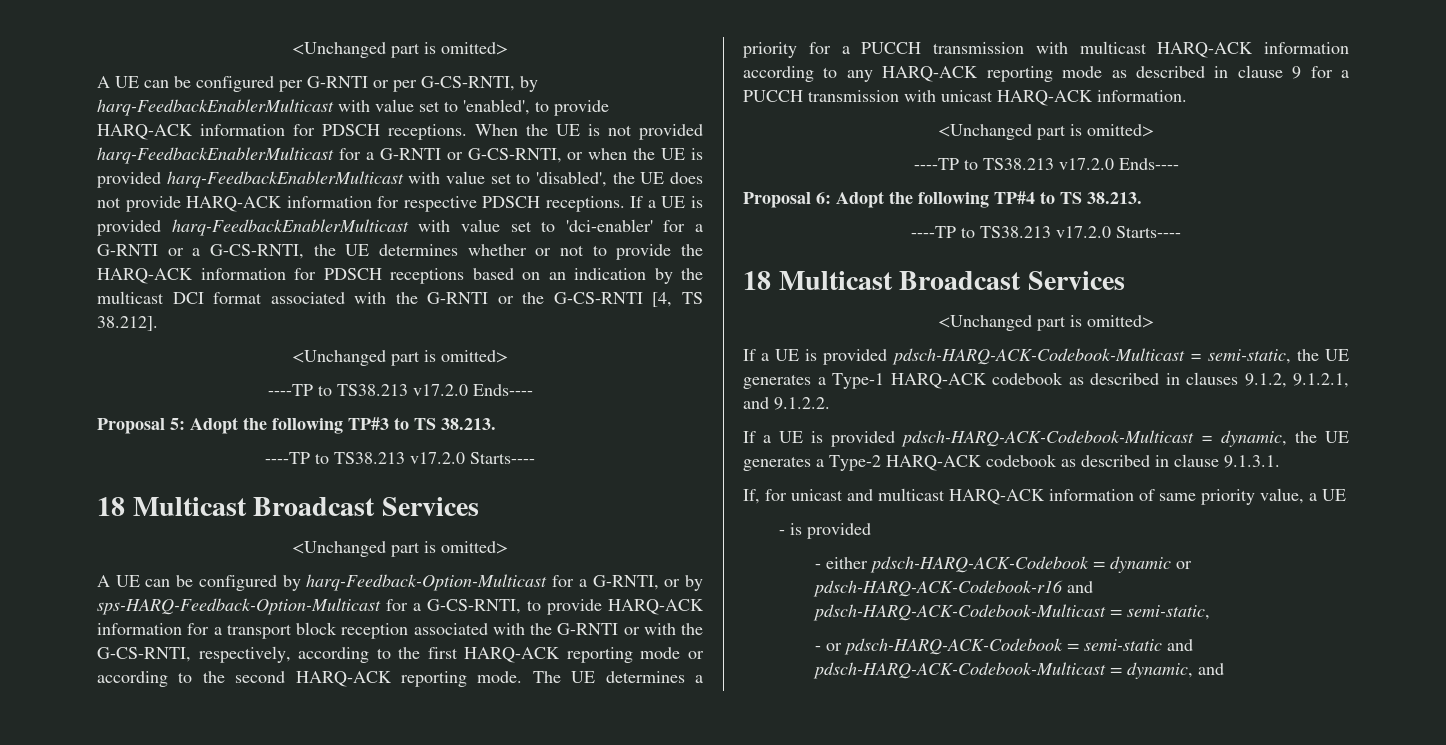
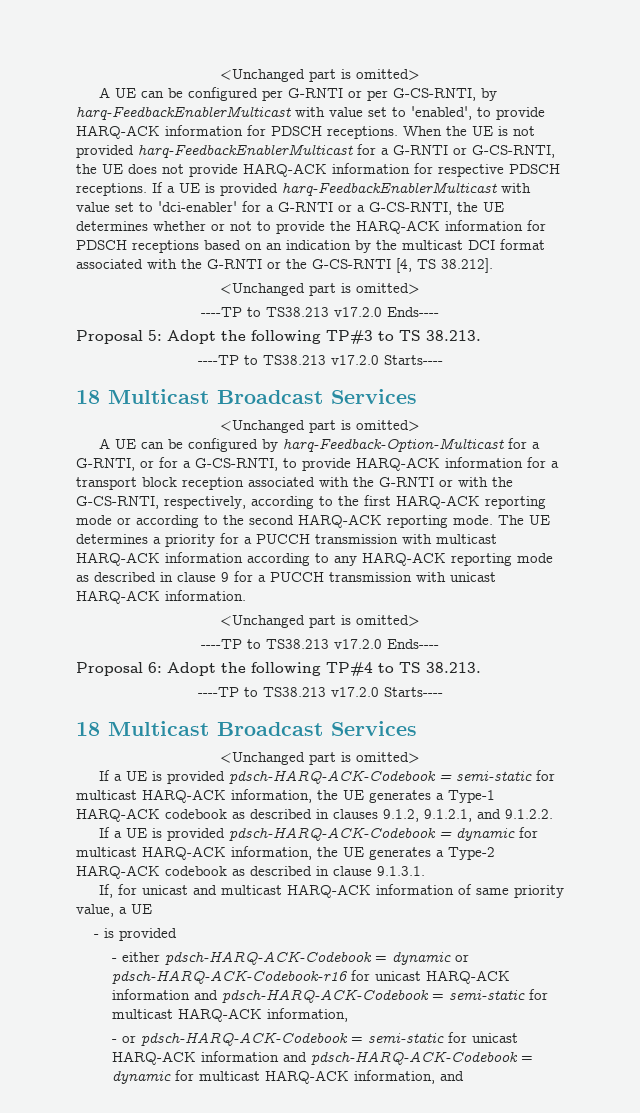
- When the UE is not provided harq-FeedbackEnablerMulticast for a G-RNTI or G-CS-RNTI, or when the UE is provided harq-FeedbackEnablerMulticast with value set to 'disabled', the UE does not provide HARQ-ACK information for respective PDSCH receptions.
+ When the UE is not provided harq-FeedbackEnablerMulticast for a G-RNTI or G-CS-RNTI, the UE does not provide HARQ-ACK information for respective PDSCH receptions.
- A UE can be configured by harq-Feedback-Option-Multicast for a G-RNTI, or by sps-HARQ-Feedback-Option-Multicast for a G-CS-RNTI, to provide HARQ-ACK information for a transport block reception associated with the G-RNTI or with the G-CS-RNTI, respectively, according to the first HARQ-ACK reporting mode or according to the second HARQ-ACK reporting mode.
+ A UE can be configured by harq-Feedback-Option-Multicast for a G-RNTI, or for a G-CS-RNTI, to provide HARQ-ACK information for a transport block reception associated with the G-RNTI or with the G-CS-RNTI, respectively, according to the first HARQ-ACK reporting mode or according to the second HARQ-ACK reporting mode.
- If a UE is provided pdsch-HARQ-ACK-Codebook-Multicast = semi-static, the UE generates a Type-1 HARQ-ACK codebook as described in clauses 9.1.2, 9.1.2.1, and 9.1.2.2.
+ If a UE is provided pdsch-HARQ-ACK-Codebook = semi-static for multicast HARQ-ACK information, the UE generates a Type-1 HARQ-ACK codebook as described in clauses 9.1.2, 9.1.2.1, and 9.1.2.2.
- If a UE is provided pdsch-HARQ-ACK-Codebook-Multicast = dynamic, the UE generates a Type-2 HARQ-ACK codebook as described in clause 9.1.3.1.
+ If a UE is provided pdsch-HARQ-ACK-Codebook = dynamic for multicast HARQ-ACK information, the UE generates a Type-2 HARQ-ACK codebook as described in clause 9.1.3.1.
- - either pdsch-HARQ-ACK-Codebook = dynamic or pdsch-HARQ-ACK-Codebook-r16 and pdsch-HARQ-ACK-Codebook-Multicast = semi-static,
+ - either pdsch-HARQ-ACK-Codebook = dynamic or pdsch-HARQ-ACK-Codebook-r16 for unicast HARQ-ACK information and pdsch-HARQ-ACK-Codebook = semi-static for multicast HARQ-ACK information,
- - or pdsch-HARQ-ACK-Codebook = semi-static and pdsch-HARQ-ACK-Codebook-Multicast = dynamic, and
+ - or pdsch-HARQ-ACK-Codebook = semi-static for unicast HARQ-ACK information and pdsch-HARQ-ACK-Codebook = dynamic for multicast HARQ-ACK information, and

